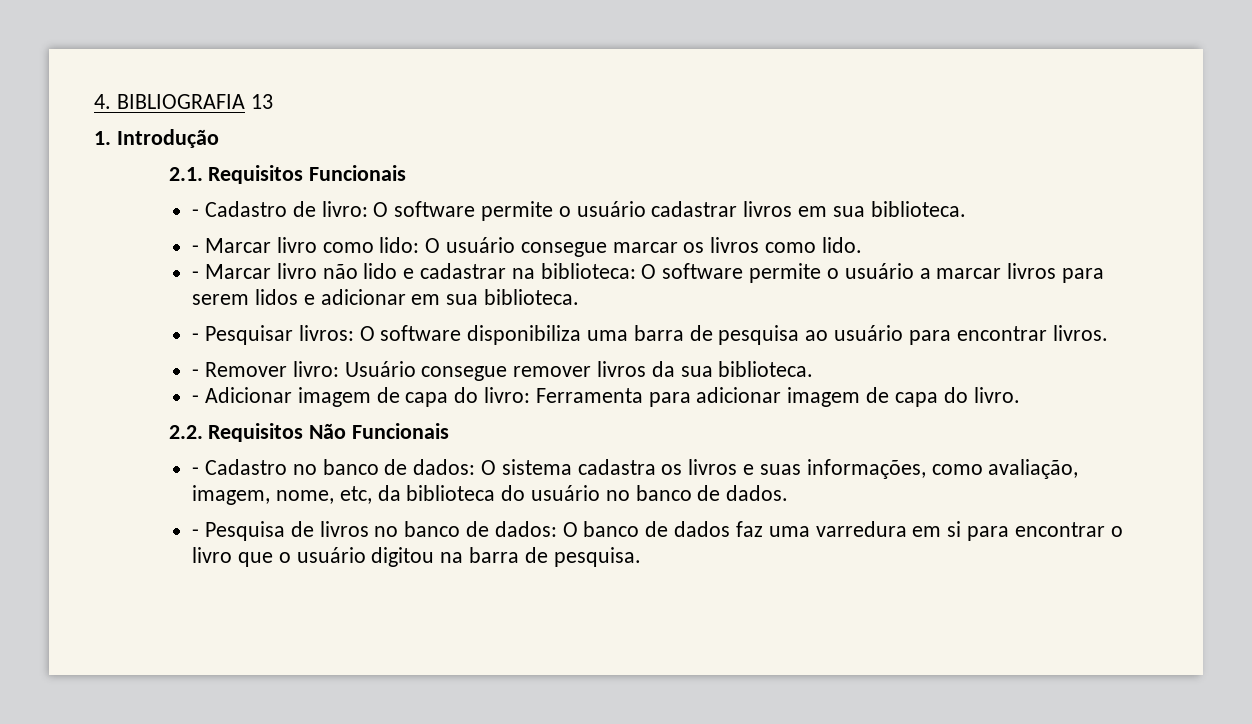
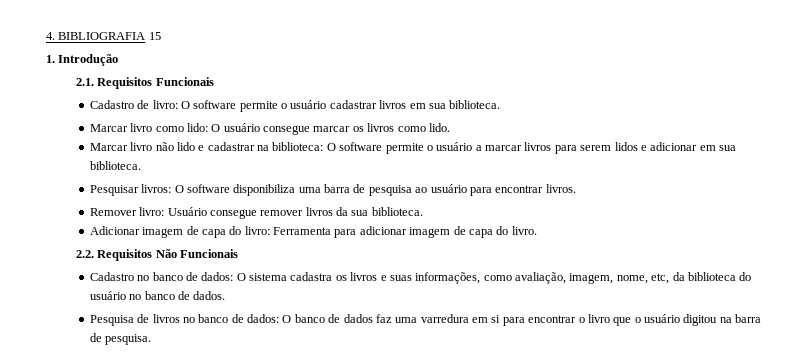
- 4. BIBLIOGRAFIA 13
+ 4. BIBLIOGRAFIA 15
- - Cadastro de livro: O software permite o usuário cadastrar livros em sua biblioteca.
+ Cadastro de livro: O software permite o usuário cadastrar livros em sua biblioteca.
- - Marcar livro como lido: O usuário consegue marcar os livros como lido.
+ Marcar livro como lido: O usuário consegue marcar os livros como lido.
- - Marcar livro não lido e cadastrar na biblioteca: O software permite o usuário a marcar livros para serem lidos e adicionar em sua biblioteca.
+ Marcar livro não lido e cadastrar na biblioteca: O software permite o usuário a marcar livros para serem lidos e adicionar em sua biblioteca.
- - Pesquisar livros: O software disponibiliza uma barra de pesquisa ao usuário para encontrar livros.
+ Pesquisar livros: O software disponibiliza uma barra de pesquisa ao usuário para encontrar livros.
- - Remover livro: Usuário consegue remover livros da sua biblioteca.
+ Remover livro: Usuário consegue remover livros da sua biblioteca.
- - Adicionar imagem de capa do livro: Ferramenta para adicionar imagem de capa do livro.
+ Adicionar imagem de capa do livro: Ferramenta para adicionar imagem de capa do livro.
- - Cadastro no banco de dados: O sistema cadastra os livros e suas informações, como avaliação, imagem, nome, etc, da biblioteca do usuário no banco de dados.
+ Cadastro no banco de dados: O sistema cadastra os livros e suas informações, como avaliação, imagem, nome, etc, da biblioteca do usuário no banco de dados.
- - Pesquisa de livros no banco de dados: O banco de dados faz uma varredura em si para encontrar o livro que o usuário digitou na barra de pesquisa.
+ Pesquisa de livros no banco de dados: O banco de dados faz uma varredura em si para encontrar o livro que o usuário digitou na barra de pesquisa.

